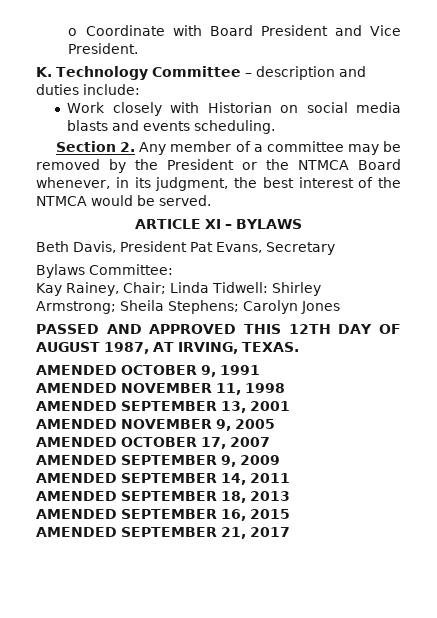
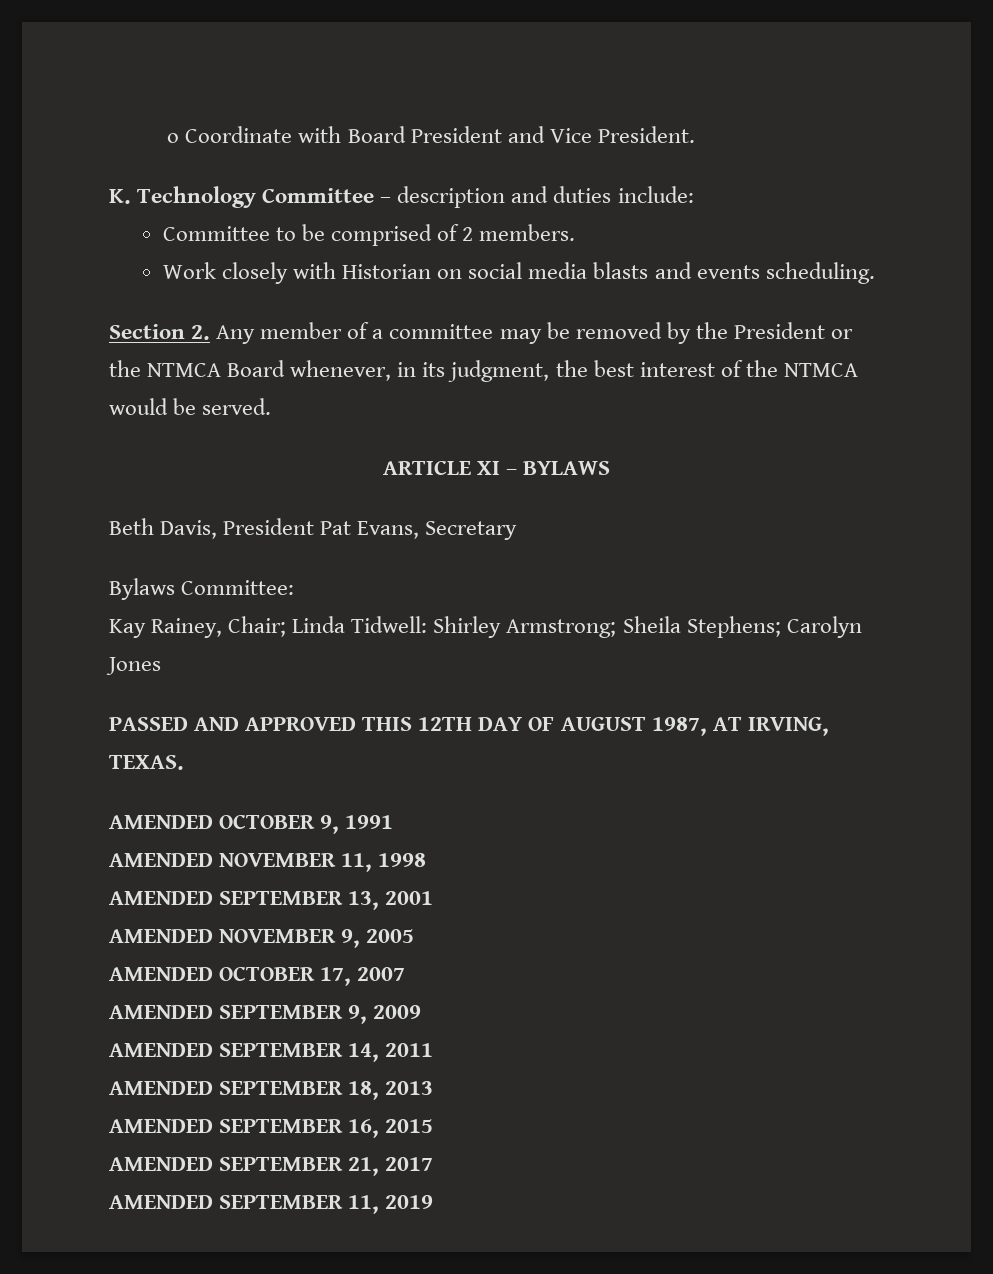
+ Committee to be comprised of 2 members.
+ AMENDED SEPTEMBER 11, 2019

